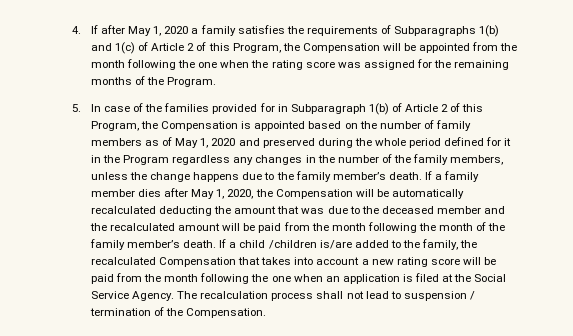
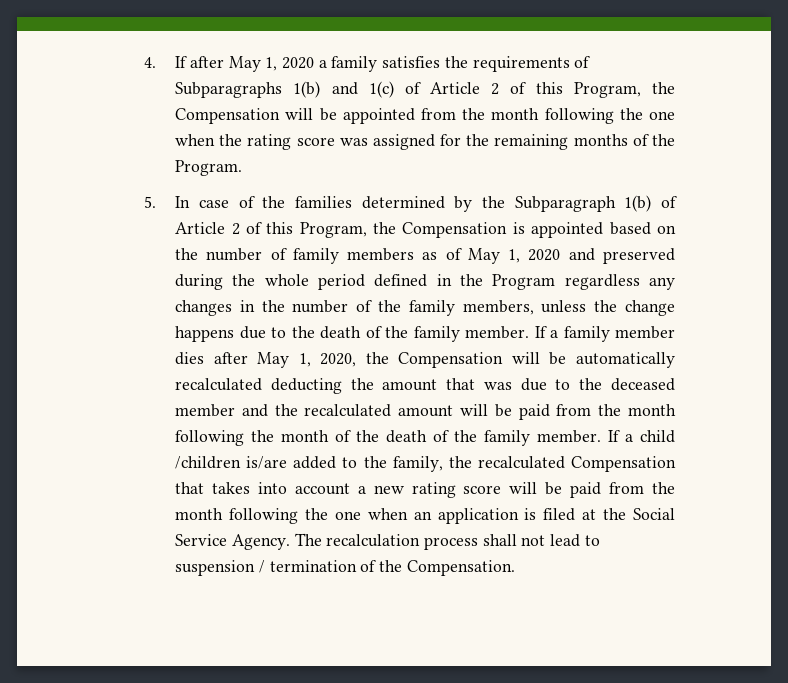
- 5. In case of the families provided for in Subparagraph 1(b) of Article 2 of this Program, the Compensation is appointed based on the number of family members as of May 1, 2020 and preserved during the whole period defined for it in the Program regardless any changes in the number of the family members, unless the change happens due to the family member’s death.
+ 5. In case of the families determined by the Subparagraph 1(b) of Article 2 of this Program, the Compensation is appointed based on the number of family members as of May 1, 2020 and preserved during the whole period defined in the Program regardless any changes in the number of the family members, unless the change happens due to the death of the family member.
- If a family member dies after May 1, 2020, the Compensation will be automatically recalculated deducting the amount that was due to the deceased member and the recalculated amount will be paid from the month following the month of the family member’s death.
+ If a family member dies after May 1, 2020, the Compensation will be automatically recalculated deducting the amount that was due to the deceased member and the recalculated amount will be paid from the month following the month of the death of the family member.

